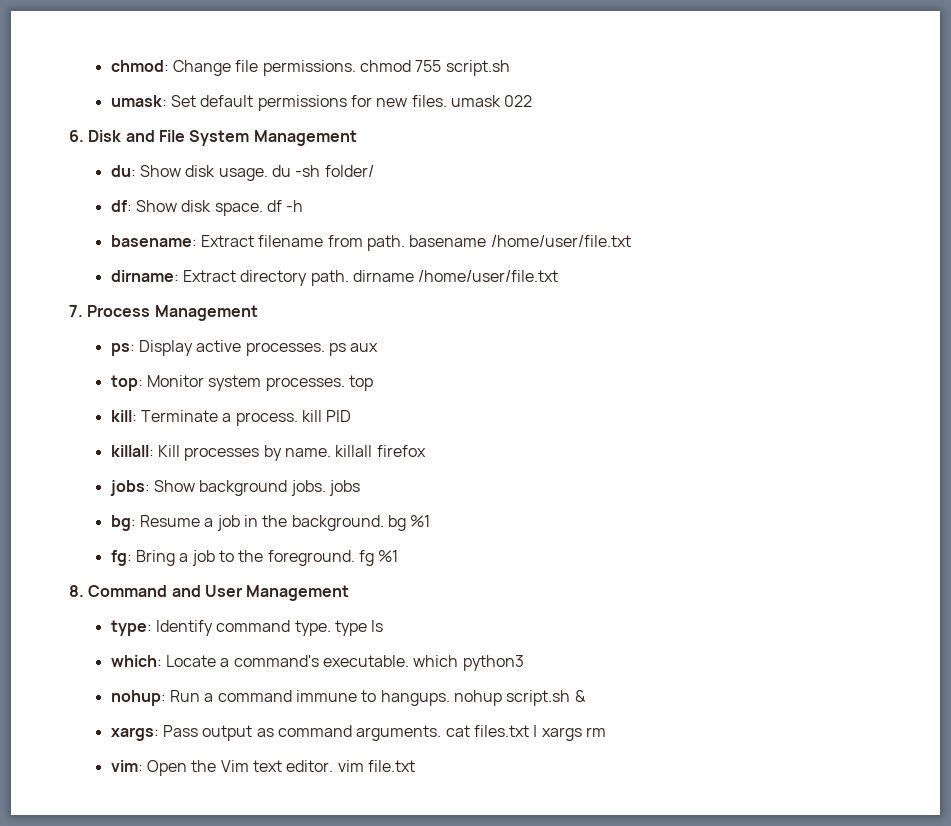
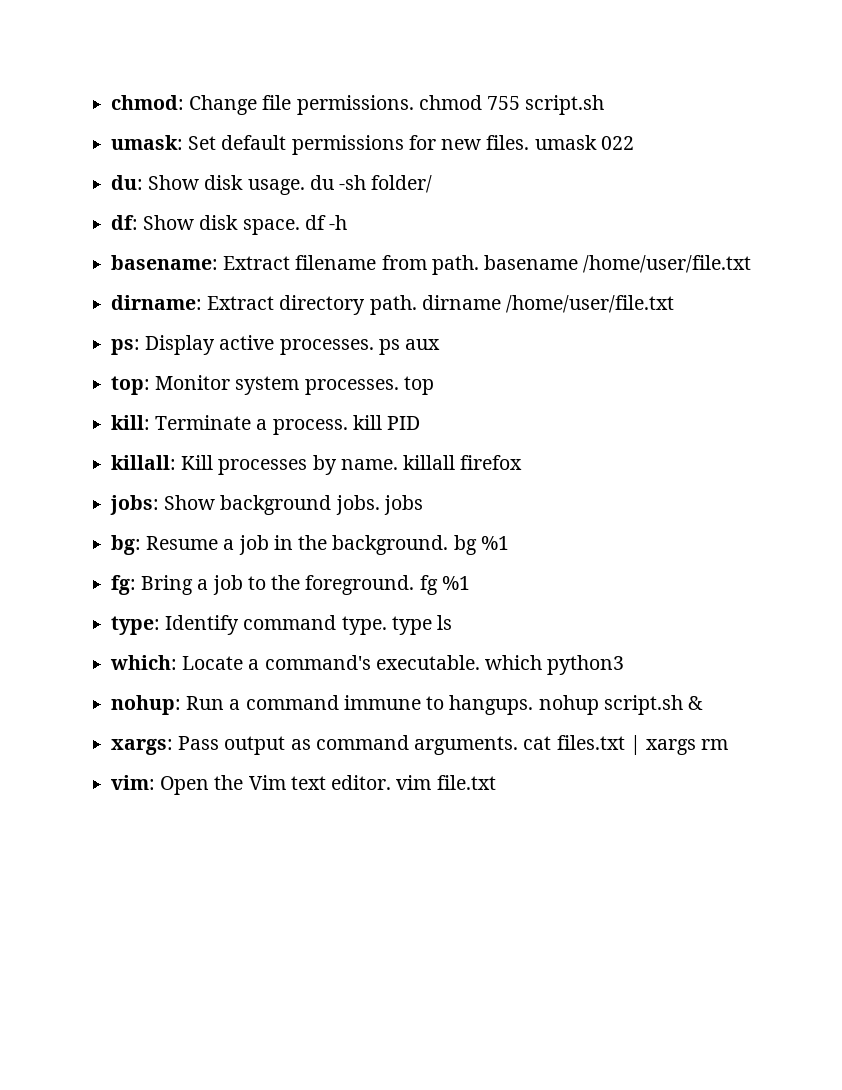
- 6. Disk and File System Management
- 7. Process Management
- 8. Command and User Management

